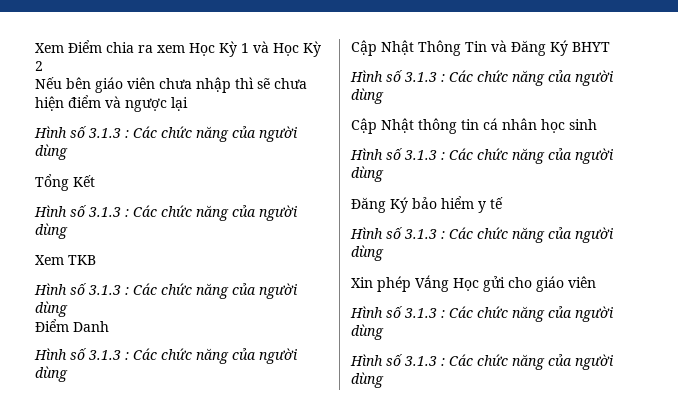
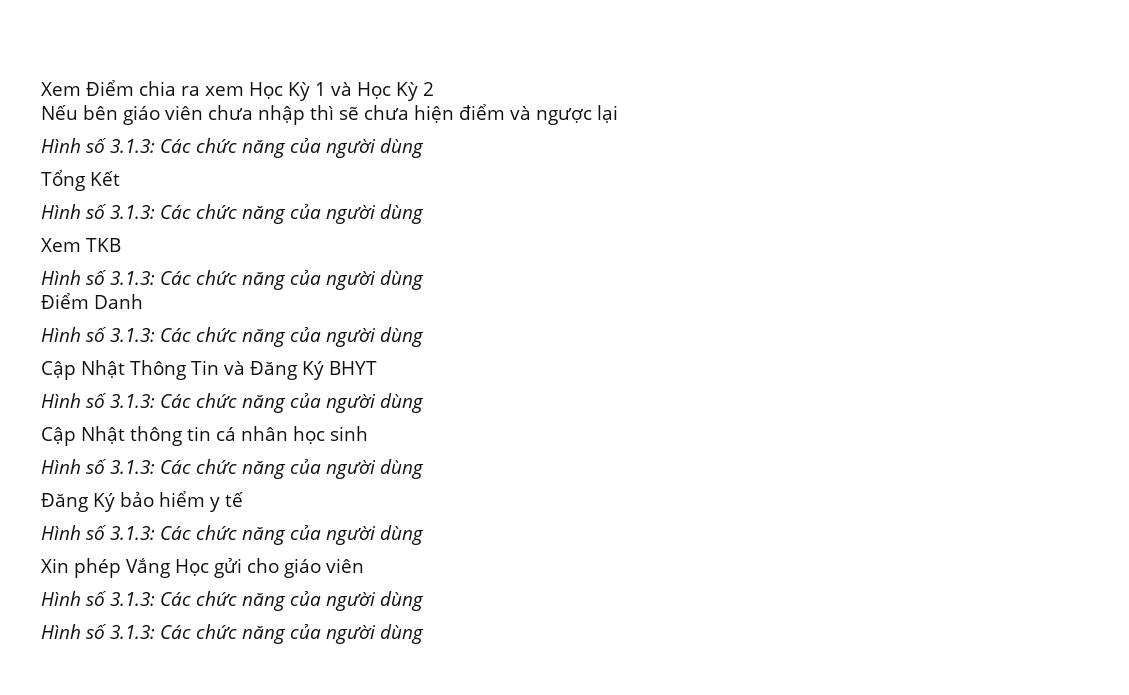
  Nếu bên giáo viên chưa nhập thì sẽ chưa hiện điểm và ngược lại
- Hình số 3.1.3 : Các chức năng của người dùng
+ Hình số 3.1.3: Các chức năng của người dùng
  Tổng Kết
- Hình số 3.1.3 : Các chức năng của người dùng
+ Hình số 3.1.3: Các chức năng của người dùng
  Xem TKB
- Hình số 3.1.3 : Các chức năng của người dùng
+ Hình số 3.1.3: Các chức năng của người dùng
  Điểm Danh
- Hình số 3.1.3 : Các chức năng của người dùng
+ Hình số 3.1.3: Các chức năng của người dùng
  Cập Nhật Thông Tin và Đăng Ký BHYT
- Hình số 3.1.3 : Các chức năng của người dùng
+ Hình số 3.1.3: Các chức năng của người dùng
  Cập Nhật thông tin cá nhân học sinh
- Hình số 3.1.3 : Các chức năng của người dùng
+ Hình số 3.1.3: Các chức năng của người dùng
  Đăng Ký bảo hiểm y tế
- Hình số 3.1.3 : Các chức năng của người dùng
+ Hình số 3.1.3: Các chức năng của người dùng
  Xin phép Vắng Học gửi cho giáo viên
- Hình số 3.1.3 : Các chức năng của người dùng
- Hình số 3.1.3 : Các chức năng của người dùng
+ Hình số 3.1.3: Các chức năng của người dùng
+ Hình số 3.1.3: Các chức năng của người dùng

